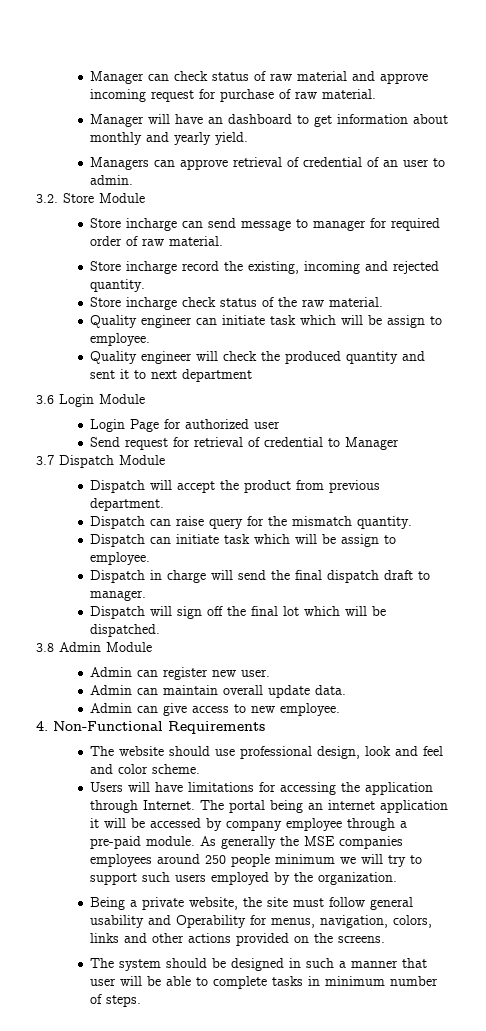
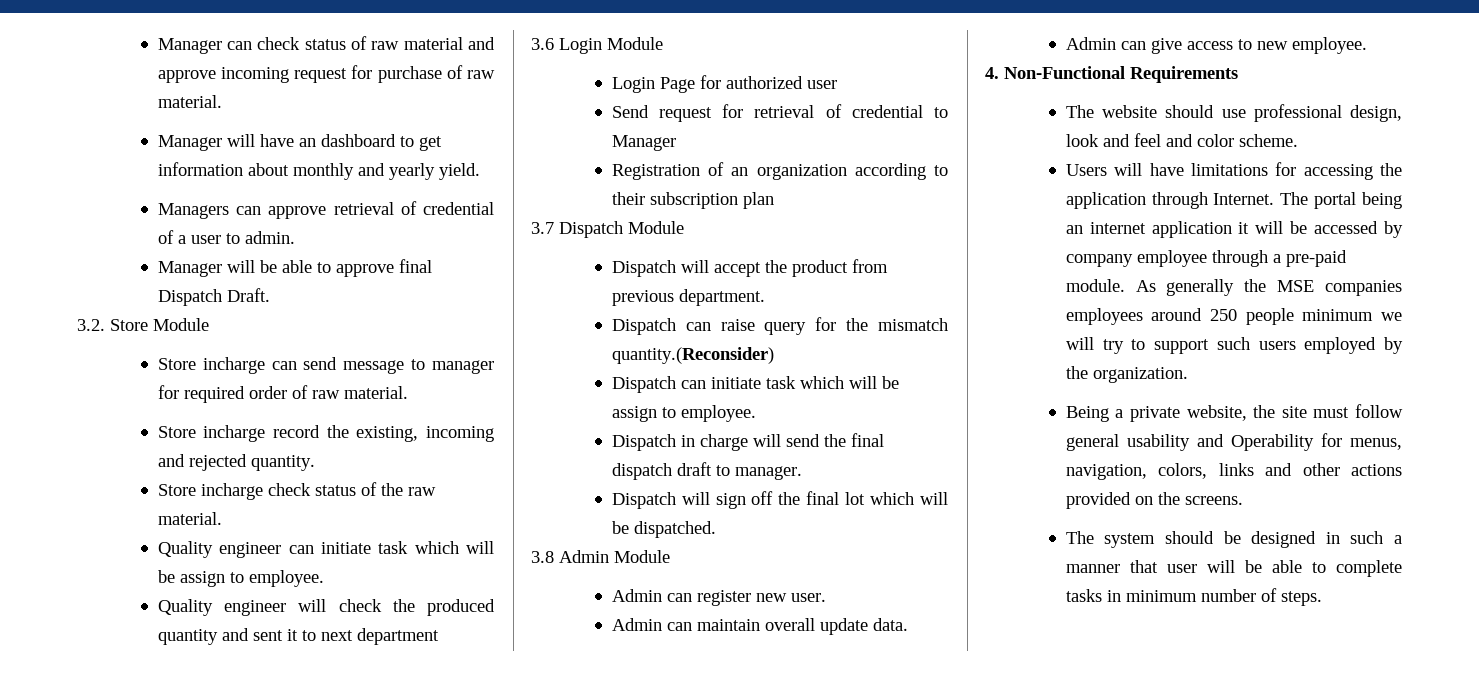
- Managers can approve retrieval of credential of an user to admin.
+ Managers can approve retrieval of credential of a user to admin.
+ Manager will be able to approve final Dispatch Draft.
+ Registration of an organization according to their subscription plan
- Dispatch can raise query for the mismatch quantity.
+ Dispatch can raise query for the mismatch quantity.(Reconsider)

